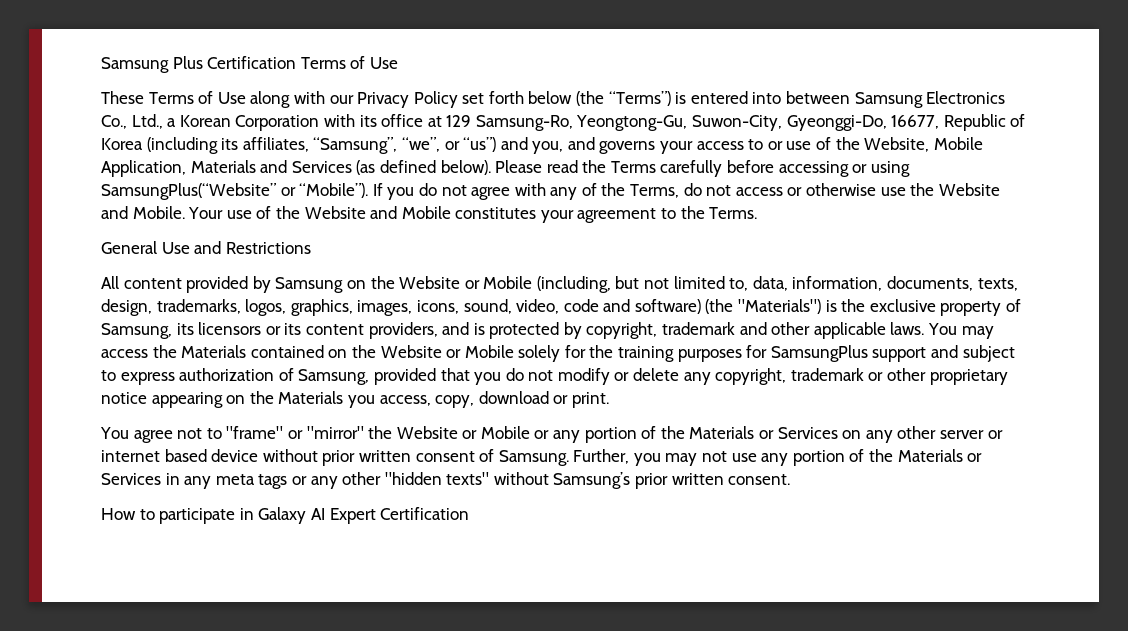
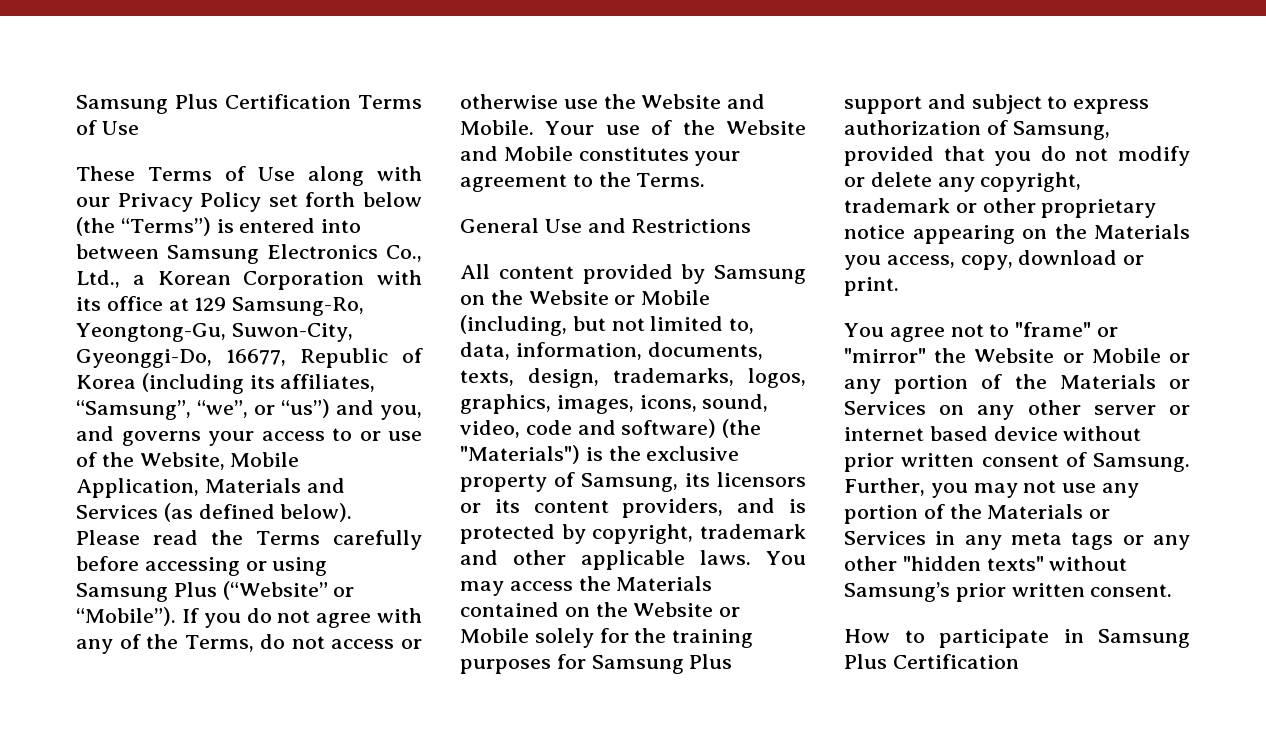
- Please read the Terms carefully before accessing or using SamsungPlus(“Website” or “Mobile”).
+ Please read the Terms carefully before accessing or using Samsung Plus (“Website” or “Mobile”).
- You may access the Materials contained on the Website or Mobile solely for the training purposes for SamsungPlus support and subject to express authorization of Samsung, provided that you do not modify or delete any copyright, trademark or other proprietary notice appearing on the Materials you access, copy, download or print.
+ You may access the Materials contained on the Website or Mobile solely for the training purposes for Samsung Plus support and subject to express authorization of Samsung, provided that you do not modify or delete any copyright, trademark or other proprietary notice appearing on the Materials you access, copy, download or print.
- How to participate in Galaxy AI Expert Certification
+ How to participate in Samsung Plus Certification

